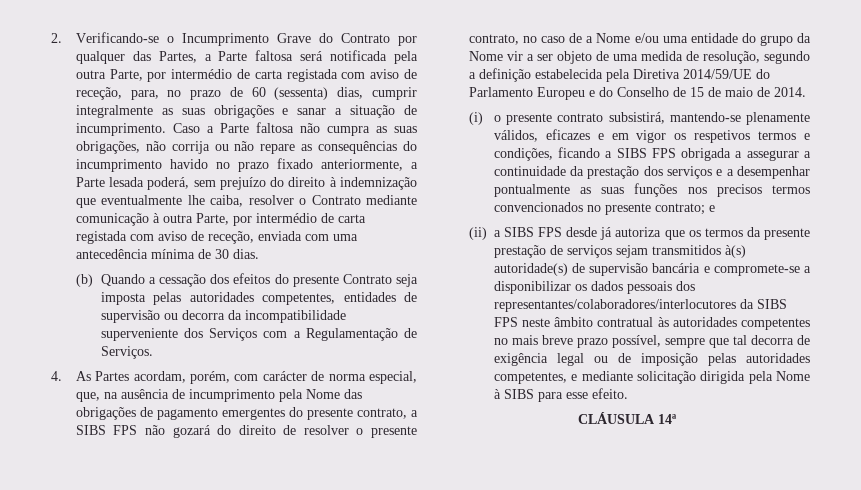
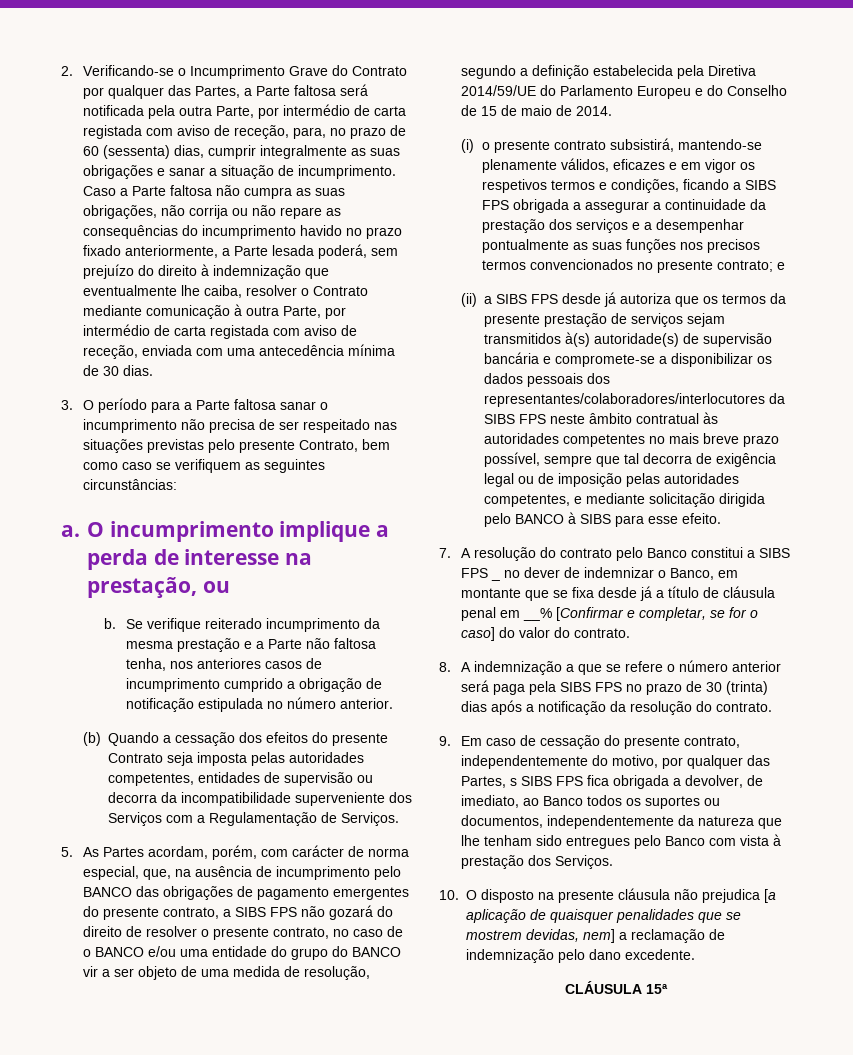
+ 3. O período para a Parte faltosa sanar o incumprimento não precisa de ser respeitado nas situações previstas pelo presente Contrato, bem como caso se verifiquem as seguintes circunstâncias:
+ a. O incumprimento implique a perda de interesse na prestação, ou
+ b. Se verifique reiterado incumprimento da mesma prestação e a Parte não faltosa tenha, nos anteriores casos de incumprimento cumprido a obrigação de notificação estipulada no número anterior.
- 4. As Partes acordam, porém, com carácter de norma especial, que, na ausência de incumprimento pela Nome das obrigações de pagamento emergentes do presente contrato, a SIBS FPS não gozará do direito de resolver o presente contrato, no caso de a Nome e/ou uma entidade do grupo da Nome vir a ser objeto de uma medida de resolução, segundo a definição estabelecida pela Diretiva 2014/59/UE do Parlamento Europeu e do Conselho de 15 de maio de 2014.
+ 5. As Partes acordam, porém, com carácter de norma especial, que, na ausência de incumprimento pelo BANCO das obrigações de pagamento emergentes do presente contrato, a SIBS FPS não gozará do direito de resolver o presente contrato, no caso de o BANCO e/ou uma entidade do grupo do BANCO vir a ser objeto de uma medida de resolução, segundo a definição estabelecida pela Diretiva 2014/59/UE do Parlamento Europeu e do Conselho de 15 de maio de 2014.
- (ii) a SIBS FPS desde já autoriza que os termos da presente prestação de serviços sejam transmitidos à(s) autoridade(s) de supervisão bancária e compromete-se a disponibilizar os dados pessoais dos representantes/colaboradores/interlocutores da SIBS FPS neste âmbito contratual às autoridades competentes no mais breve prazo possível, sempre que tal decorra de exigência legal ou de imposição pelas autoridades competentes, e mediante solicitação dirigida pela Nome à SIBS para esse efeito.
+ (ii) a SIBS FPS desde já autoriza que os termos da presente prestação de serviços sejam transmitidos à(s) autoridade(s) de supervisão bancária e compromete-se a disponibilizar os dados pessoais dos representantes/colaboradores/interlocutores da SIBS FPS neste âmbito contratual às autoridades competentes no mais breve prazo possível, sempre que tal decorra de exigência legal ou de imposição pelas autoridades competentes, e mediante solicitação dirigida pelo BANCO à SIBS para esse efeito.
+ 7. A resolução do contrato pelo Banco constitui a SIBS FPS _ no dever de indemnizar o Banco, em montante que se fixa desde já a título de cláusula penal em __% [Confirmar e completar, se for o caso] do valor do contrato.
+ 8. A indemnização a que se refere o número anterior será paga pela SIBS FPS no prazo de 30 (trinta) dias após a notificação da resolução do contrato.
+ 9. Em caso de cessação do presente contrato, independentemente do motivo, por qualquer das Partes, s SIBS FPS fica obrigada a devolver, de imediato, ao Banco todos os suportes ou documentos, independentemente da natureza que lhe tenham sido entregues pelo Banco com vista à prestação dos Serviços.
+ 10. O disposto na presente cláusula não prejudica [a aplicação de quaisquer penalidades que se mostrem devidas, nem] a reclamação de indemnização pelo dano excedente.
- CLÁUSULA 14ª
+ CLÁUSULA 15ª

